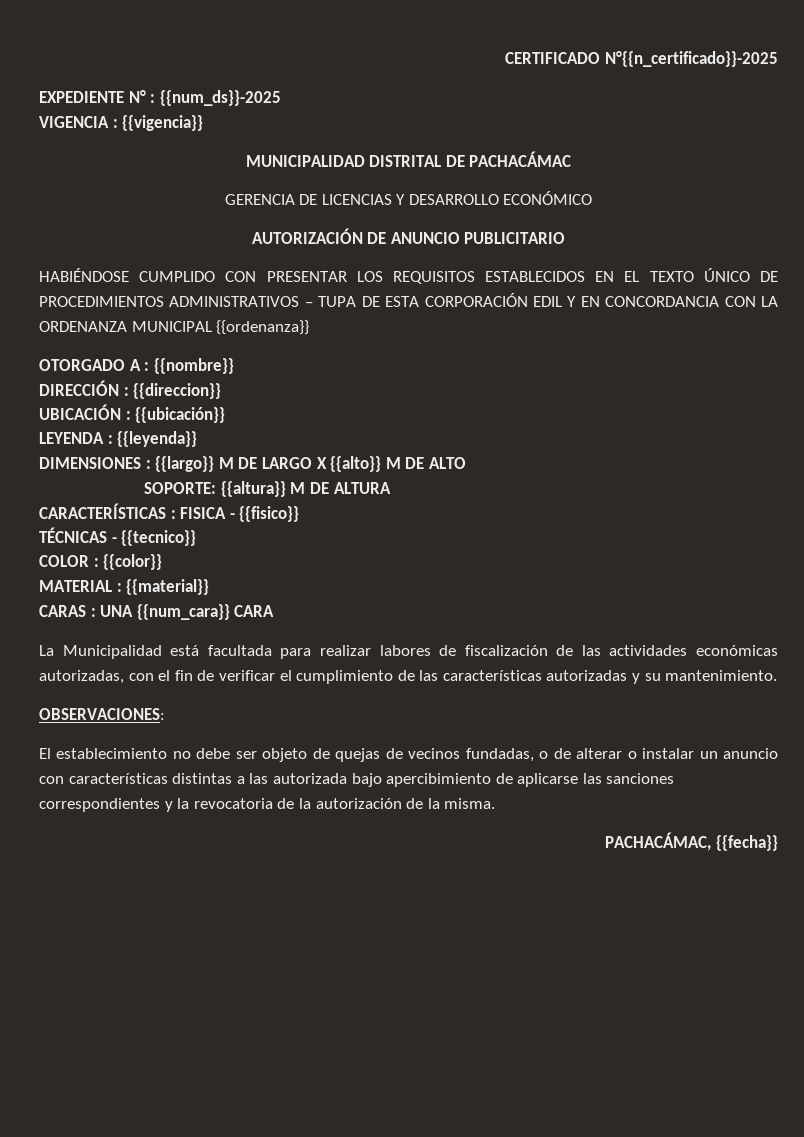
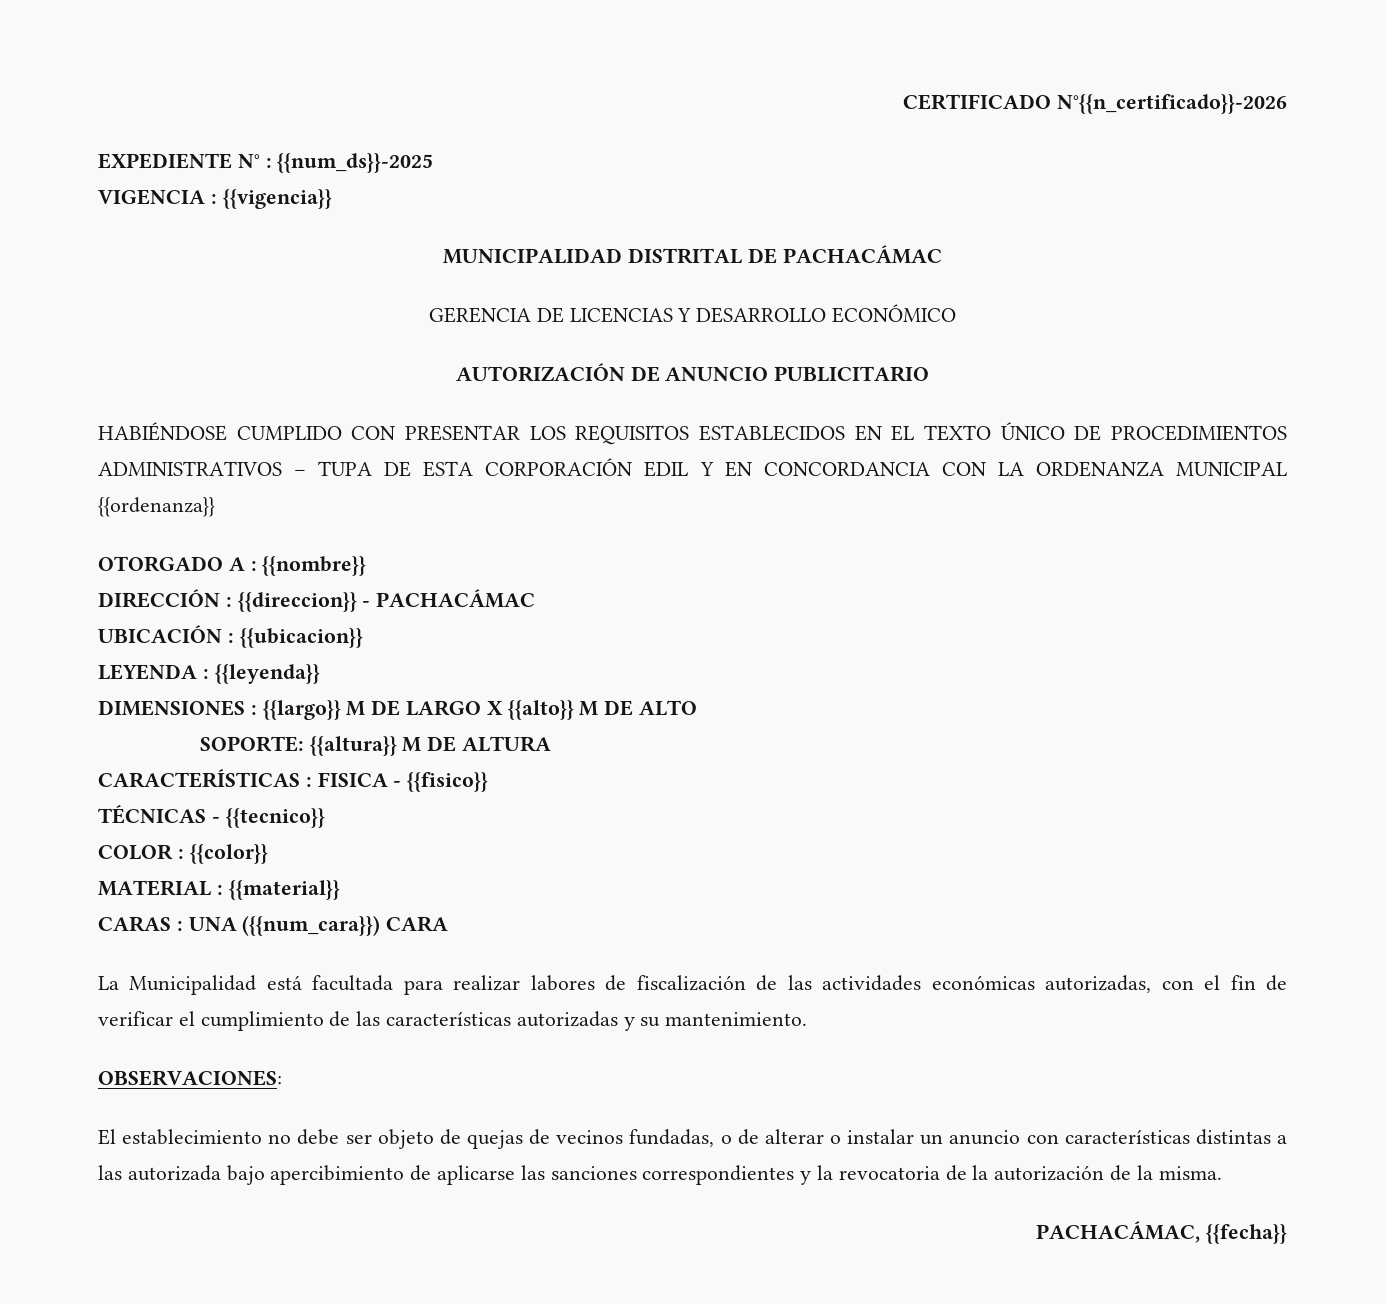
- CERTIFICADO N°{{n_certificado}}-2025
+ CERTIFICADO N°{{n_certificado}}-2026
- DIRECCIÓN : {{direccion}}
+ DIRECCIÓN : {{direccion}} - PACHACÁMAC
- UBICACIÓN : {{ubicación}}
+ UBICACIÓN : {{ubicacion}}
- CARAS : UNA {{num_cara}} CARA
+ CARAS : UNA ({{num_cara}}) CARA

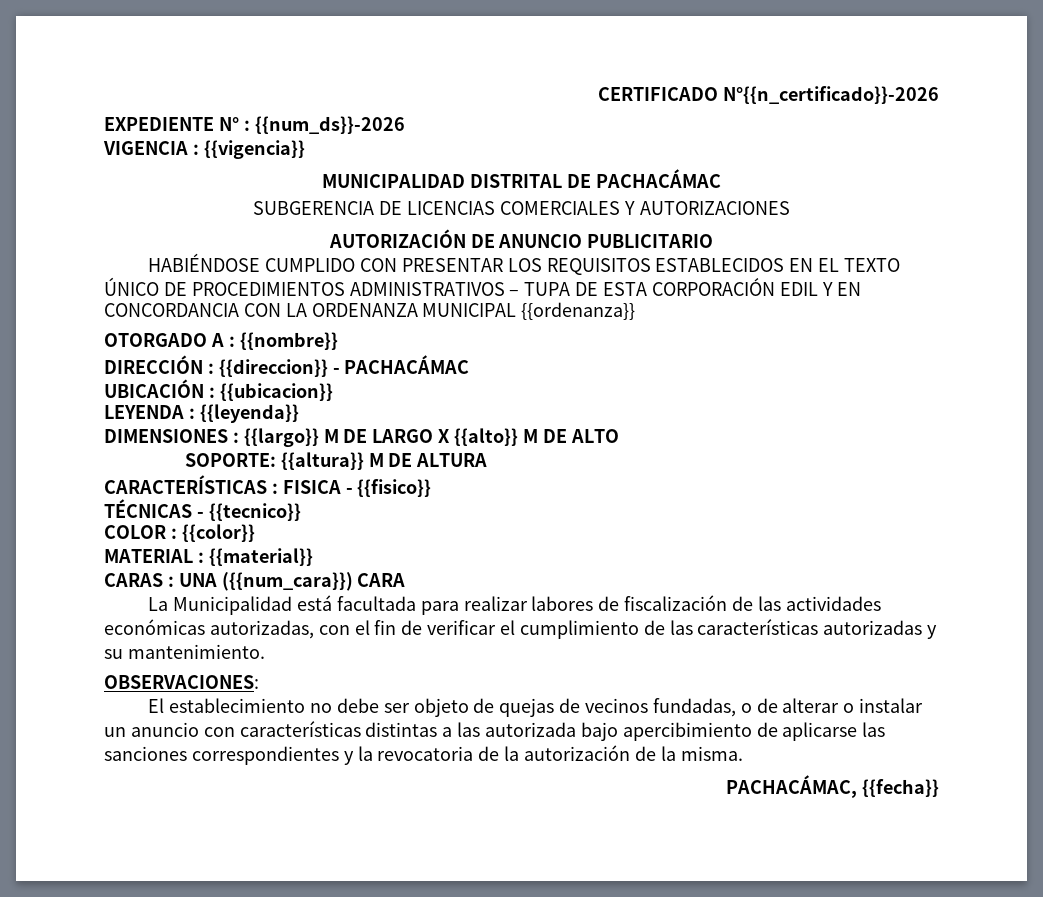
- EXPEDIENTE N° : {{num_ds}}-2025
+ EXPEDIENTE N° : {{num_ds}}-2026
- GERENCIA DE LICENCIAS Y DESARROLLO ECONÓMICO
+ SUBGERENCIA DE LICENCIAS COMERCIALES Y AUTORIZACIONES

